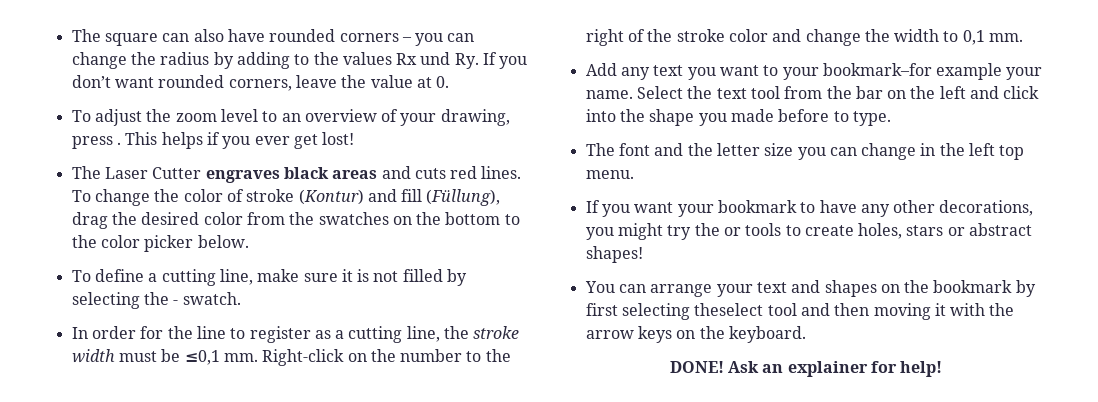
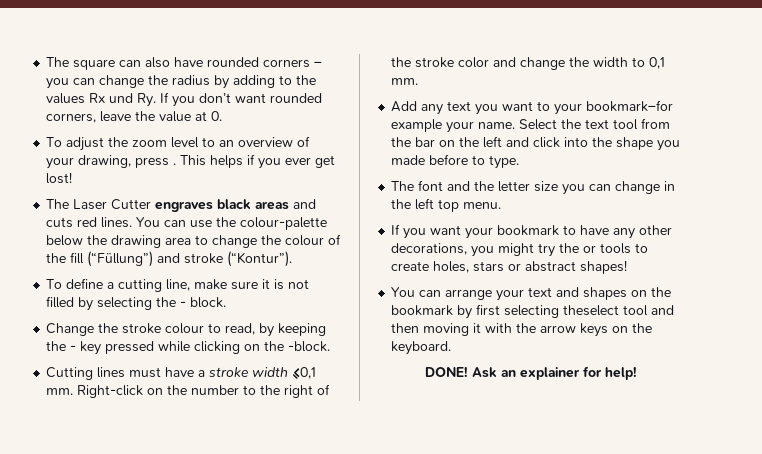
- To change the color of stroke (Kontur) and fill (Füllung), drag the desired color from the swatches on the bottom to the color picker below.
+ You can use the colour-palette below the drawing area to change the colour of the fill (“Füllung”) and stroke (“Kontur”).
- To define a cutting line, make sure it is not filled by selecting the - swatch.
- In order for the line to register as a cutting line, the stroke width must be ≤0,1 mm.
+ To define a cutting line, make sure it is not filled by selecting the - block.
+ Change the stroke colour to read, by keeping the - key pressed while clicking on the -block.
+ Cutting lines must have a stroke width ≤0,1 mm.

